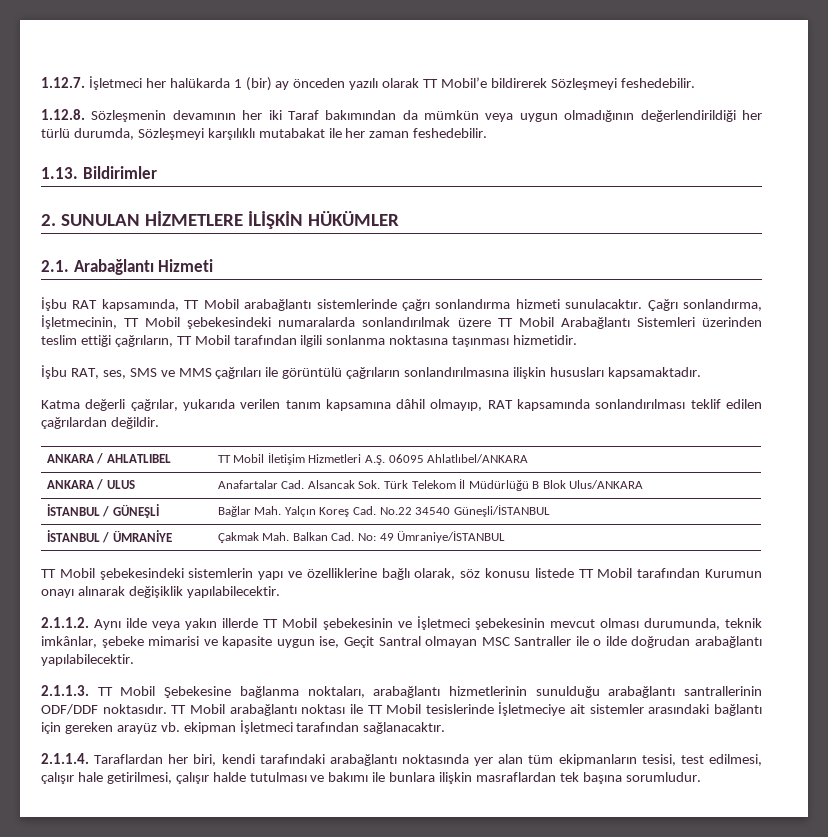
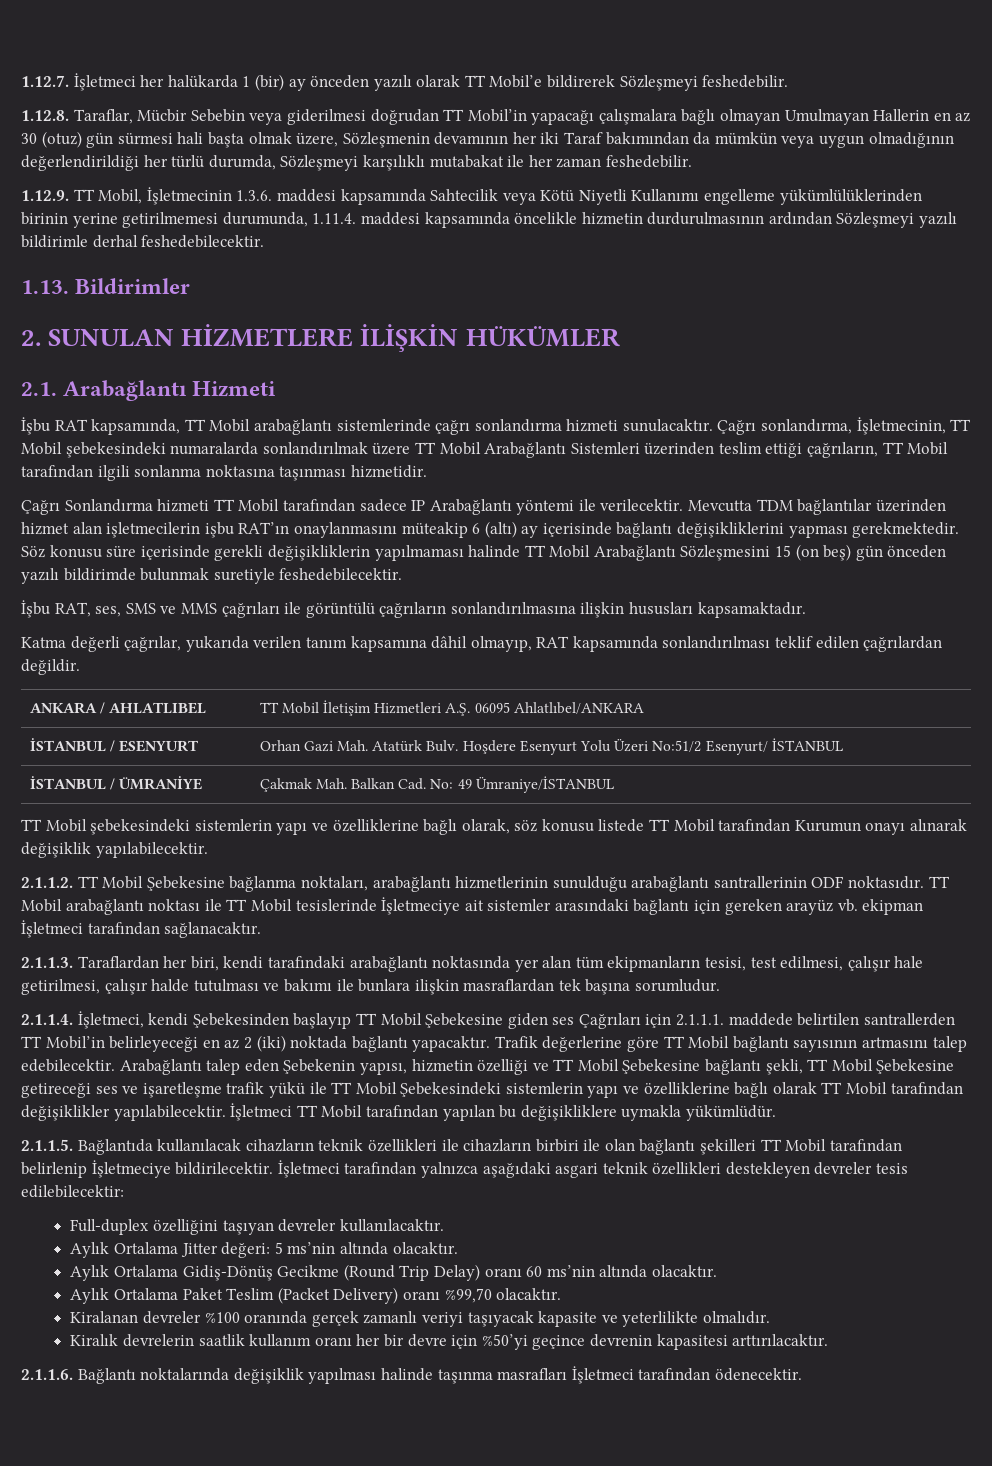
- 1.12.8. Sözleşmenin devamının her iki Taraf bakımından da mümkün veya uygun olmadığının değerlendirildiği her türlü durumda, Sözleşmeyi karşılıklı mutabakat ile her zaman feshedebilir.
+ 1.12.8. Taraflar, Mücbir Sebebin veya giderilmesi doğrudan TT Mobil’in yapacağı çalışmalara bağlı olmayan Umulmayan Hallerin en az 30 (otuz) gün sürmesi hali başta olmak üzere, Sözleşmenin devamının her iki Taraf bakımından da mümkün veya uygun olmadığının değerlendirildiği her türlü durumda, Sözleşmeyi karşılıklı mutabakat ile her zaman feshedebilir.
+ 1.12.9. TT Mobil, İşletmecinin 1.3.6. maddesi kapsamında Sahtecilik veya Kötü Niyetli Kullanımı engelleme yükümlülüklerinden birinin yerine getirilmemesi durumunda, 1.11.4. maddesi kapsamında öncelikle hizmetin durdurulmasının ardından Sözleşmeyi yazılı bildirimle derhal feshedebilecektir.
+ Çağrı Sonlandırma hizmeti TT Mobil tarafından sadece IP Arabağlantı yöntemi ile verilecektir. Mevcutta TDM bağlantılar üzerinden hizmet alan işletmecilerin işbu RAT’ın onaylanmasını müteakip 6 (altı) ay içerisinde bağlantı değişikliklerini yapması gerekmektedir. Söz konusu süre içerisinde gerekli değişikliklerin yapılmaması halinde TT Mobil Arabağlantı Sözleşmesini 15 (on beş) gün önceden yazılı bildirimde bulunmak suretiyle feshedebilecektir.
- ANKARA / ULUS | Anafartalar Cad. Alsancak Sok. Türk Telekom İl Müdürlüğü B Blok Ulus/ANKARA
- İSTANBUL / GÜNEŞLİ | Bağlar Mah. Yalçın Koreş Cad. No.22 34540 Güneşli/İSTANBUL
+ İSTANBUL / ESENYURT | Orhan Gazi Mah. Atatürk Bulv. Hoşdere Esenyurt Yolu Üzeri No:51/2 Esenyurt/ İSTANBUL
- 2.1.1.2. Aynı ilde veya yakın illerde TT Mobil şebekesinin ve İşletmeci şebekesinin mevcut olması durumunda, teknik imkânlar, şebeke mimarisi ve kapasite uygun ise, Geçit Santral olmayan MSC Santraller ile o ilde doğrudan arabağlantı yapılabilecektir.
- 2.1.1.3. TT Mobil Şebekesine bağlanma noktaları, arabağlantı hizmetlerinin sunulduğu arabağlantı santrallerinin ODF/DDF noktasıdır.
+ 2.1.1.2. TT Mobil Şebekesine bağlanma noktaları, arabağlantı hizmetlerinin sunulduğu arabağlantı santrallerinin ODF noktasıdır.
- 2.1.1.4. Taraflardan her biri, kendi tarafındaki arabağlantı noktasında yer alan tüm ekipmanların tesisi, test edilmesi, çalışır hale getirilmesi, çalışır halde tutulması ve bakımı ile bunlara ilişkin masraflardan tek başına sorumludur.
+ 2.1.1.3. Taraflardan her biri, kendi tarafındaki arabağlantı noktasında yer alan tüm ekipmanların tesisi, test edilmesi, çalışır hale getirilmesi, çalışır halde tutulması ve bakımı ile bunlara ilişkin masraflardan tek başına sorumludur.
+ 2.1.1.4. İşletmeci, kendi Şebekesinden başlayıp TT Mobil Şebekesine giden ses Çağrıları için 2.1.1.1. maddede belirtilen santrallerden TT Mobil’in belirleyeceği en az 2 (iki) noktada bağlantı yapacaktır. Trafik değerlerine göre TT Mobil bağlantı sayısının artmasını talep edebilecektir. Arabağlantı talep eden Şebekenin yapısı, hizmetin özelliği ve TT Mobil Şebekesine bağlantı şekli, TT Mobil Şebekesine getireceği ses ve işaretleşme trafik yükü ile TT Mobil Şebekesindeki sistemlerin yapı ve özelliklerine bağlı olarak TT Mobil tarafından değişiklikler yapılabilecektir. İşletmeci TT Mobil tarafından yapılan bu değişikliklere uymakla yükümlüdür.
+ 2.1.1.5. Bağlantıda kullanılacak cihazların teknik özellikleri ile cihazların birbiri ile olan bağlantı şekilleri TT Mobil tarafından belirlenip İşletmeciye bildirilecektir. İşletmeci tarafından yalnızca aşağıdaki asgari teknik özellikleri destekleyen devreler tesis edilebilecektir:
+ Full-duplex özelliğini taşıyan devreler kullanılacaktır.
+ Aylık Ortalama Jitter değeri: 5 ms’nin altında olacaktır.
+ Aylık Ortalama Gidiş-Dönüş Gecikme (Round Trip Delay) oranı 60 ms’nin altında olacaktır.
+ Aylık Ortalama Paket Teslim (Packet Delivery) oranı %99,70 olacaktır.
+ Kiralanan devreler %100 oranında gerçek zamanlı veriyi taşıyacak kapasite ve yeterlilikte olmalıdır.
+ Kiralık devrelerin saatlik kullanım oranı her bir devre için %50’yi geçince devrenin kapasitesi arttırılacaktır.
+ 2.1.1.6. Bağlantı noktalarında değişiklik yapılması halinde taşınma masrafları İşletmeci tarafından ödenecektir.

